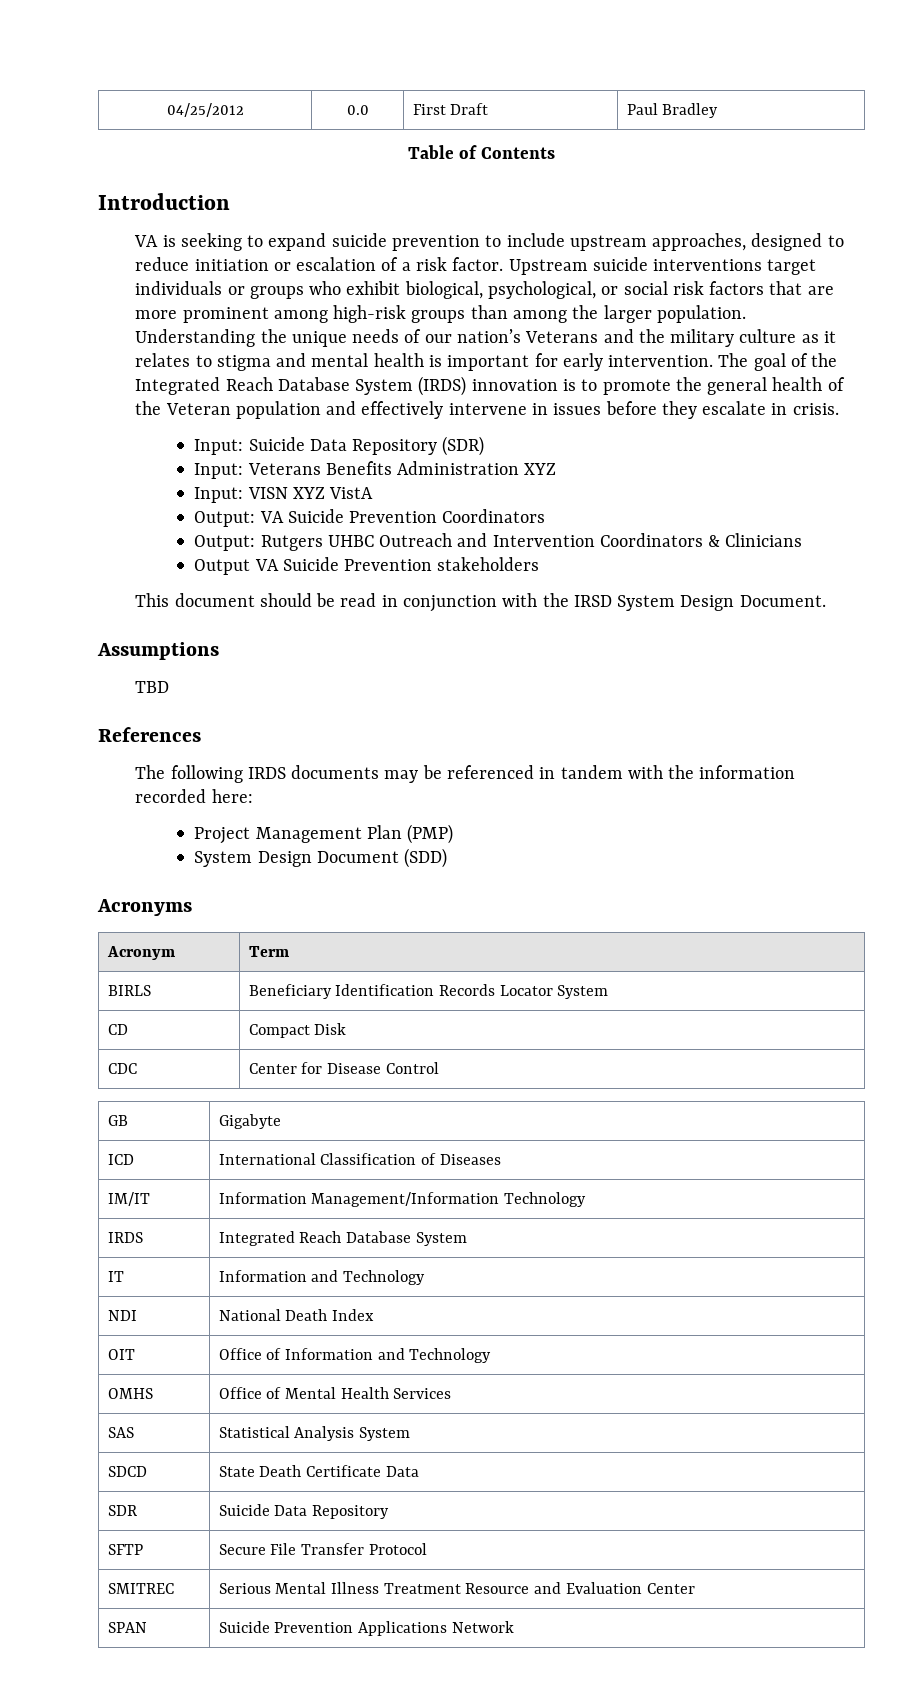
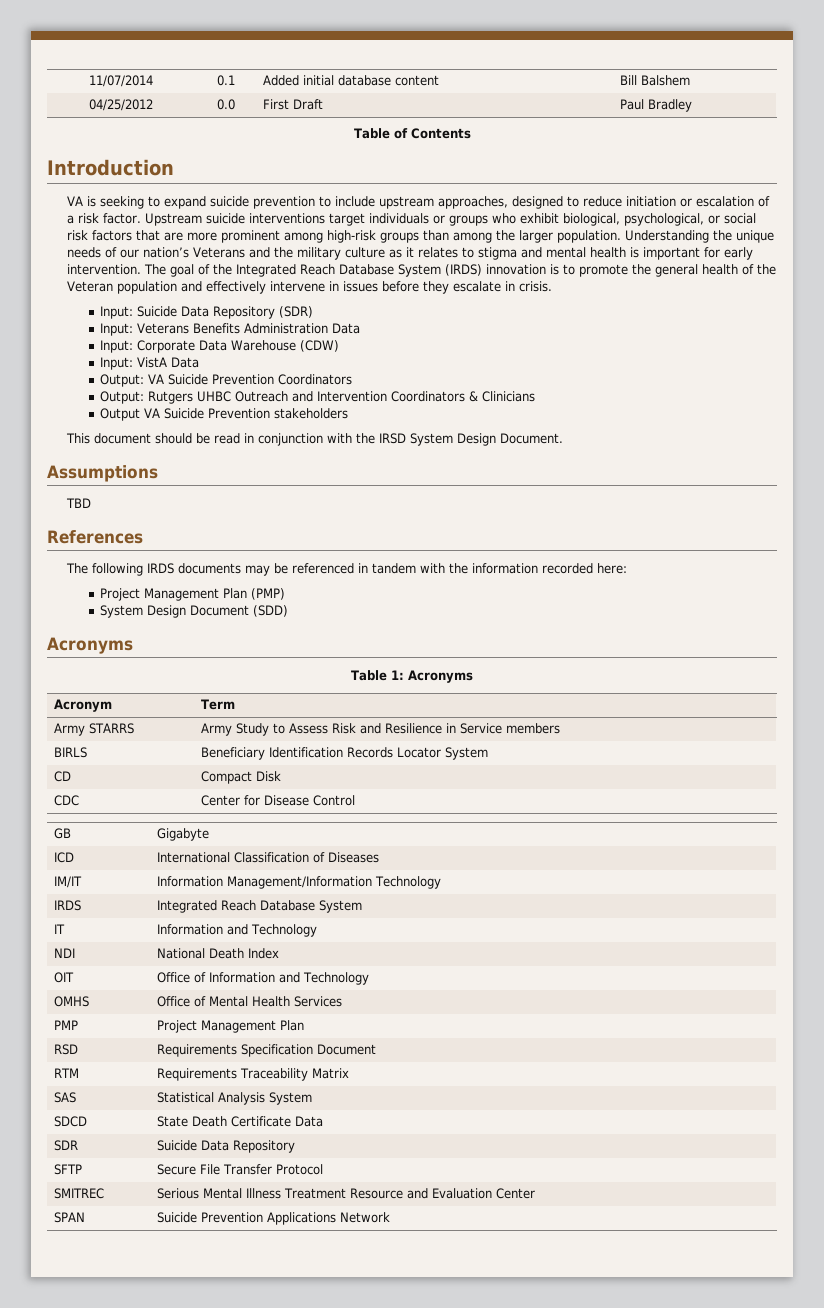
+ 11/07/2014 | 0.1 | Added initial database content | Bill Balshem
- Input: Veterans Benefits Administration XYZ
- Input: VISN XYZ VistA
+ Input: Veterans Benefits Administration Data
+ Input: Corporate Data Warehouse (CDW)
+ Input: VistA Data
+ Table 1: Acronyms
+ Army STARRS | Army Study to Assess Risk and Resilience in Service members
+ PMP | Project Management Plan
+ RSD | Requirements Specification Document
+ RTM | Requirements Traceability Matrix

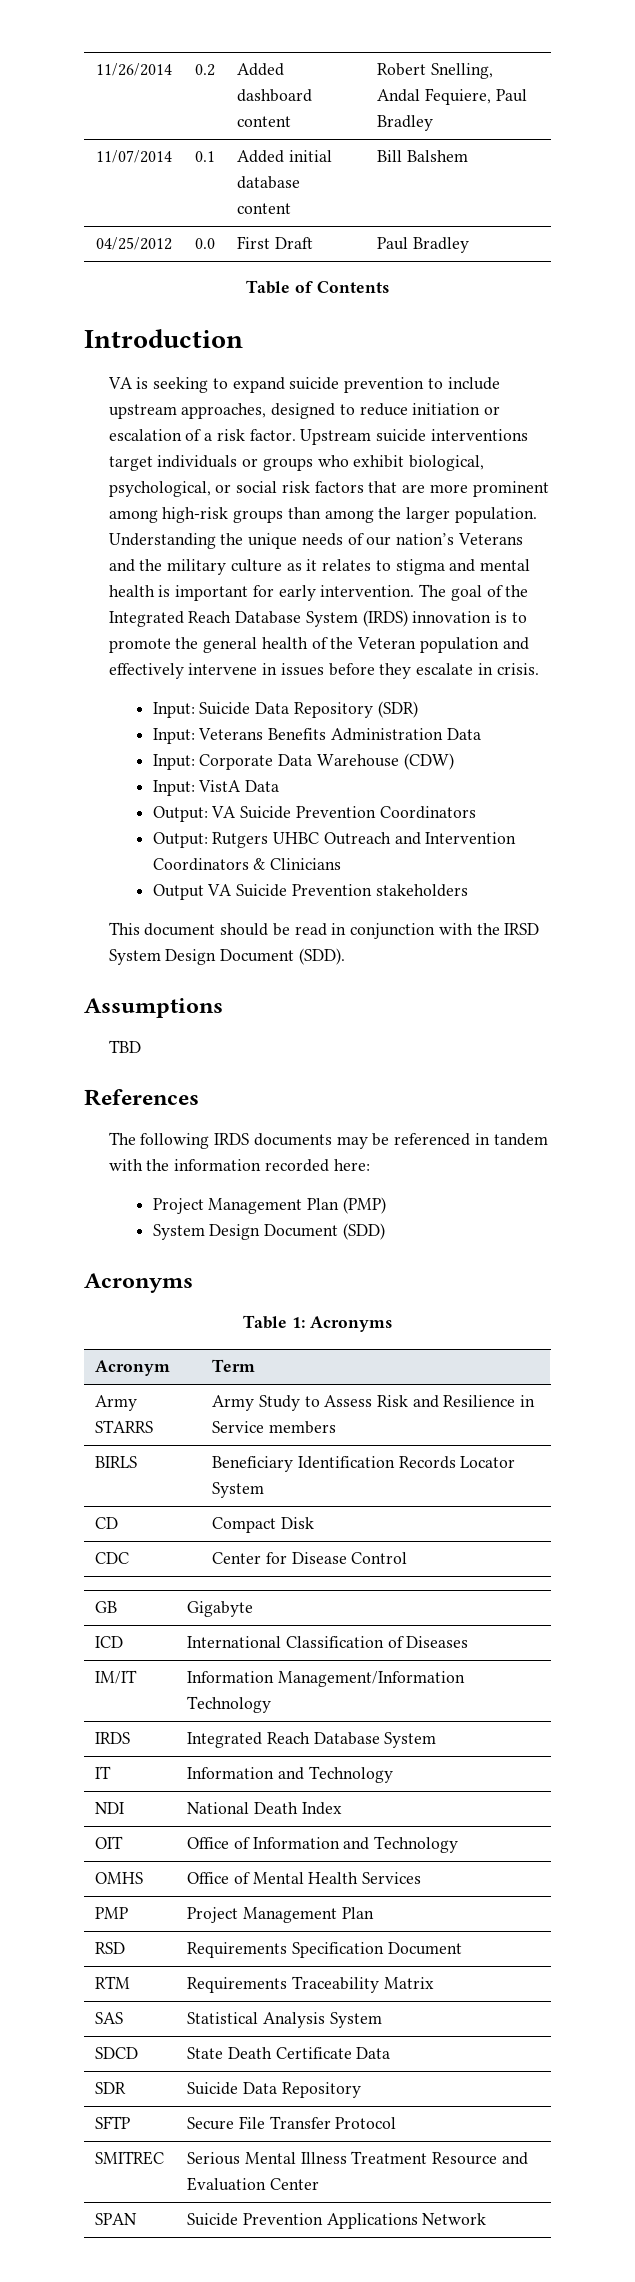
+ 11/26/2014 | 0.2 | Added dashboard content | Robert Snelling, Andal Fequiere, Paul Bradley
- This document should be read in conjunction with the IRSD System Design Document.
+ This document should be read in conjunction with the IRSD System Design Document (SDD).

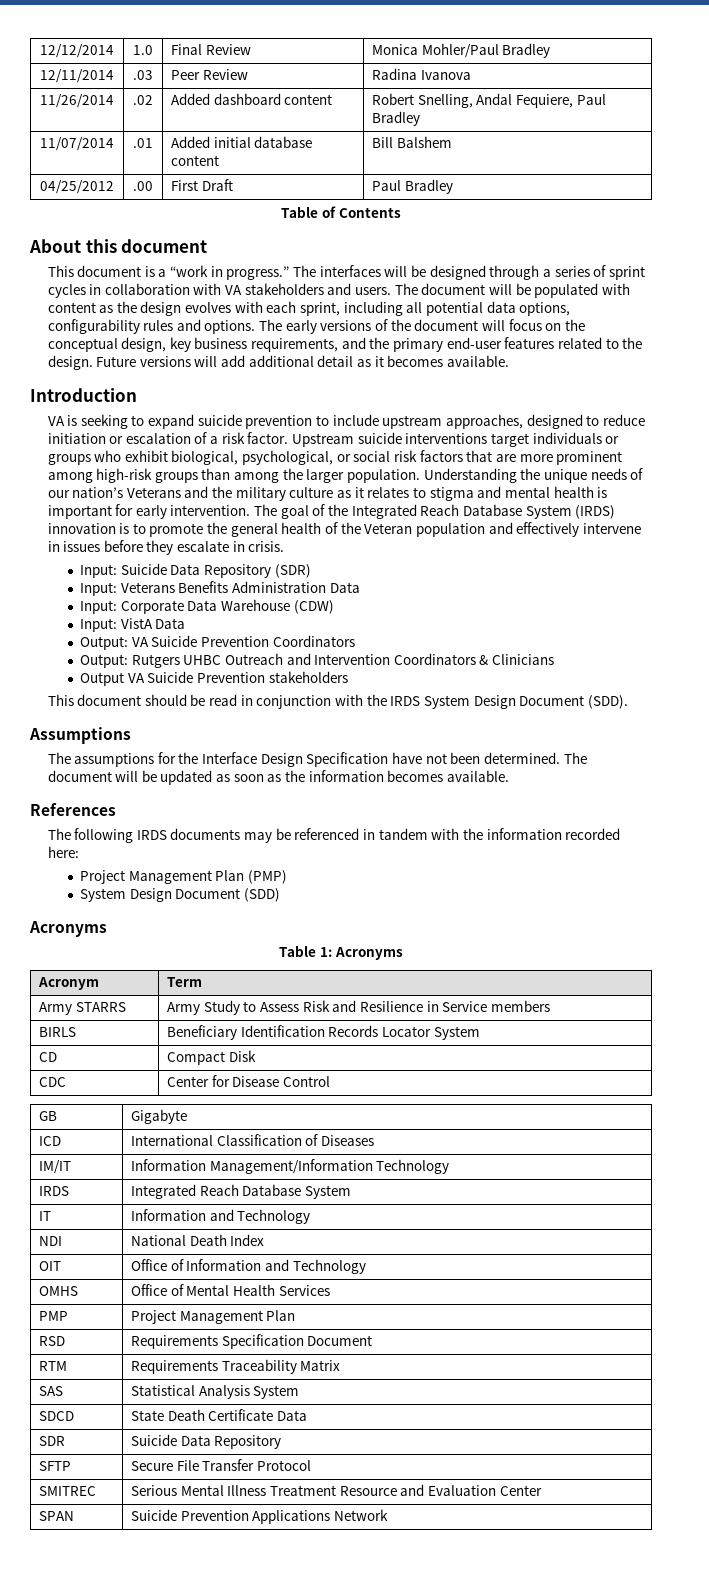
+ 12/12/2014 | 1.0 | Final Review | Monica Mohler/Paul Bradley
+ 12/11/2014 | .03 | Peer Review | Radina Ivanova
- 11/26/2014 | 0.2 | Added dashboard content | Robert Snelling, Andal Fequiere, Paul Bradley
+ 11/26/2014 | .02 | Added dashboard content | Robert Snelling, Andal Fequiere, Paul Bradley
- 11/07/2014 | 0.1 | Added initial database content | Bill Balshem
+ 11/07/2014 | .01 | Added initial database content | Bill Balshem
- 04/25/2012 | 0.0 | First Draft | Paul Bradley
+ 04/25/2012 | .00 | First Draft | Paul Bradley
+ About this document
+ This document is a “work in progress.” The interfaces will be designed through a series of sprint cycles in collaboration with VA stakeholders and users. The document will be populated with content as the design evolves with each sprint, including all potential data options, configurability rules and options. The early versions of the document will focus on the conceptual design, key business requirements, and the primary end-user features related to the design. Future versions will add additional detail as it becomes available.
- This document should be read in conjunction with the IRSD System Design Document (SDD).
+ This document should be read in conjunction with the IRDS System Design Document (SDD).
- TBD
+ The assumptions for the Interface Design Specification have not been determined. The document will be updated as soon as the information becomes available.

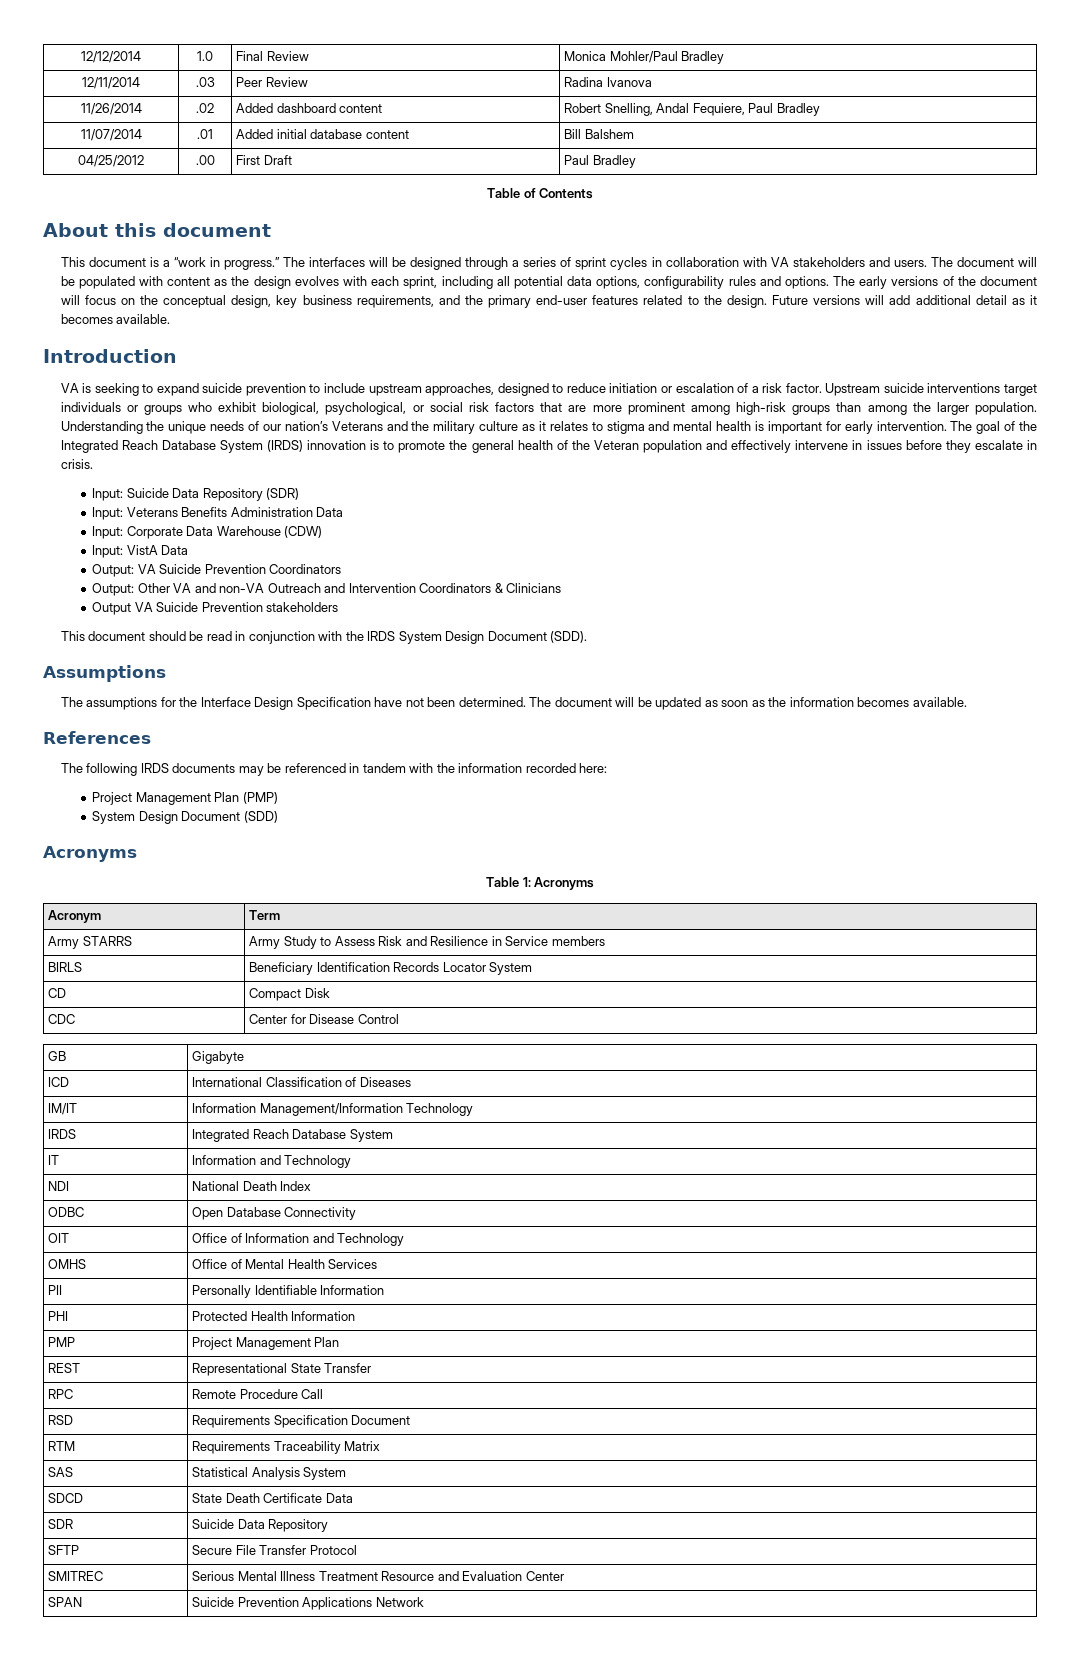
- Output: Rutgers UHBC Outreach and Intervention Coordinators & Clinicians
+ Output: Other VA and non-VA Outreach and Intervention Coordinators & Clinicians
+ ODBC | Open Database Connectivity
+ PII | Personally Identifiable Information
+ PHI | Protected Health Information
  PMP | Project Management Plan
+ REST | Representational State Transfer
+ RPC | Remote Procedure Call

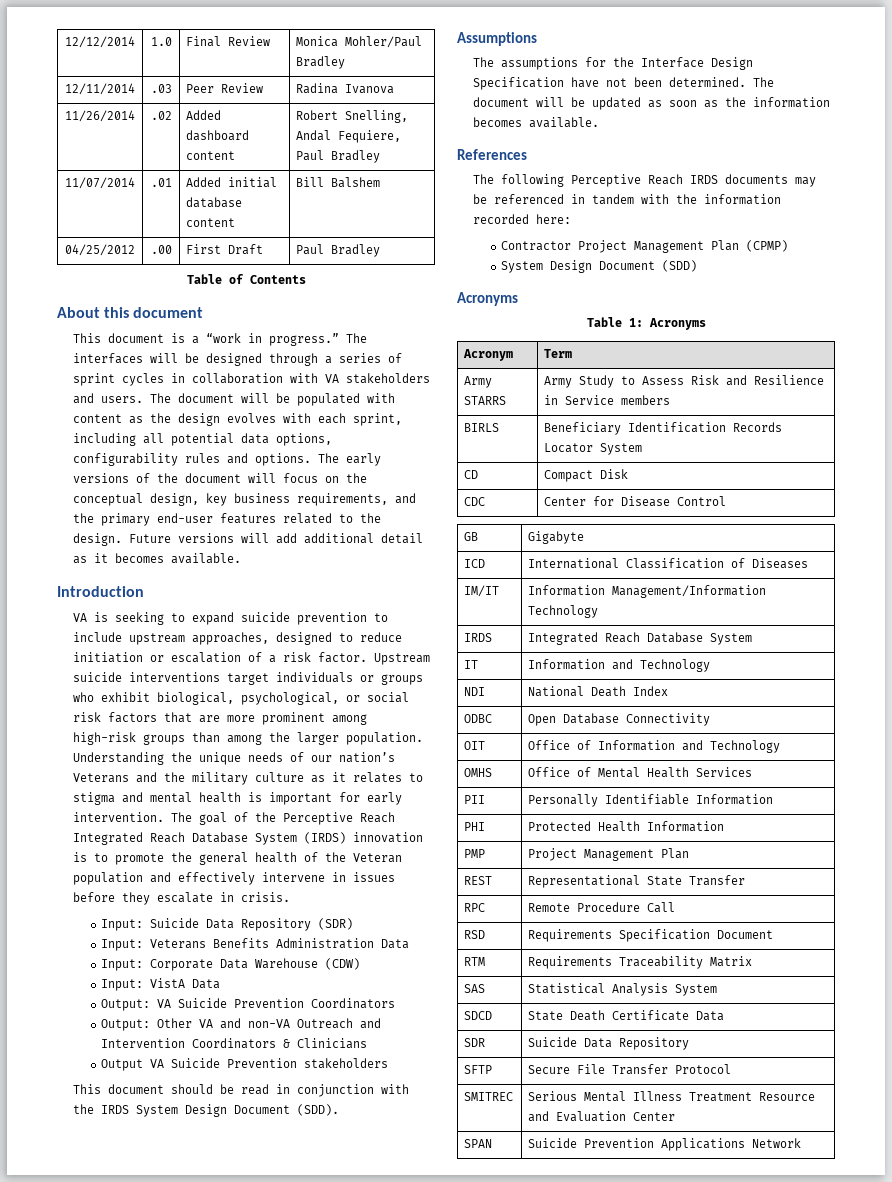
- The goal of the Integrated Reach Database System (IRDS) innovation is to promote the general health of the Veteran population and effectively intervene in issues before they escalate in crisis.
+ The goal of the Perceptive Reach Integrated Reach Database System (IRDS) innovation is to promote the general health of the Veteran population and effectively intervene in issues before they escalate in crisis.
- The following IRDS documents may be referenced in tandem with the information recorded here:
+ The following Perceptive Reach IRDS documents may be referenced in tandem with the information recorded here:
- Project Management Plan (PMP)
+ Contractor Project Management Plan (CPMP)

